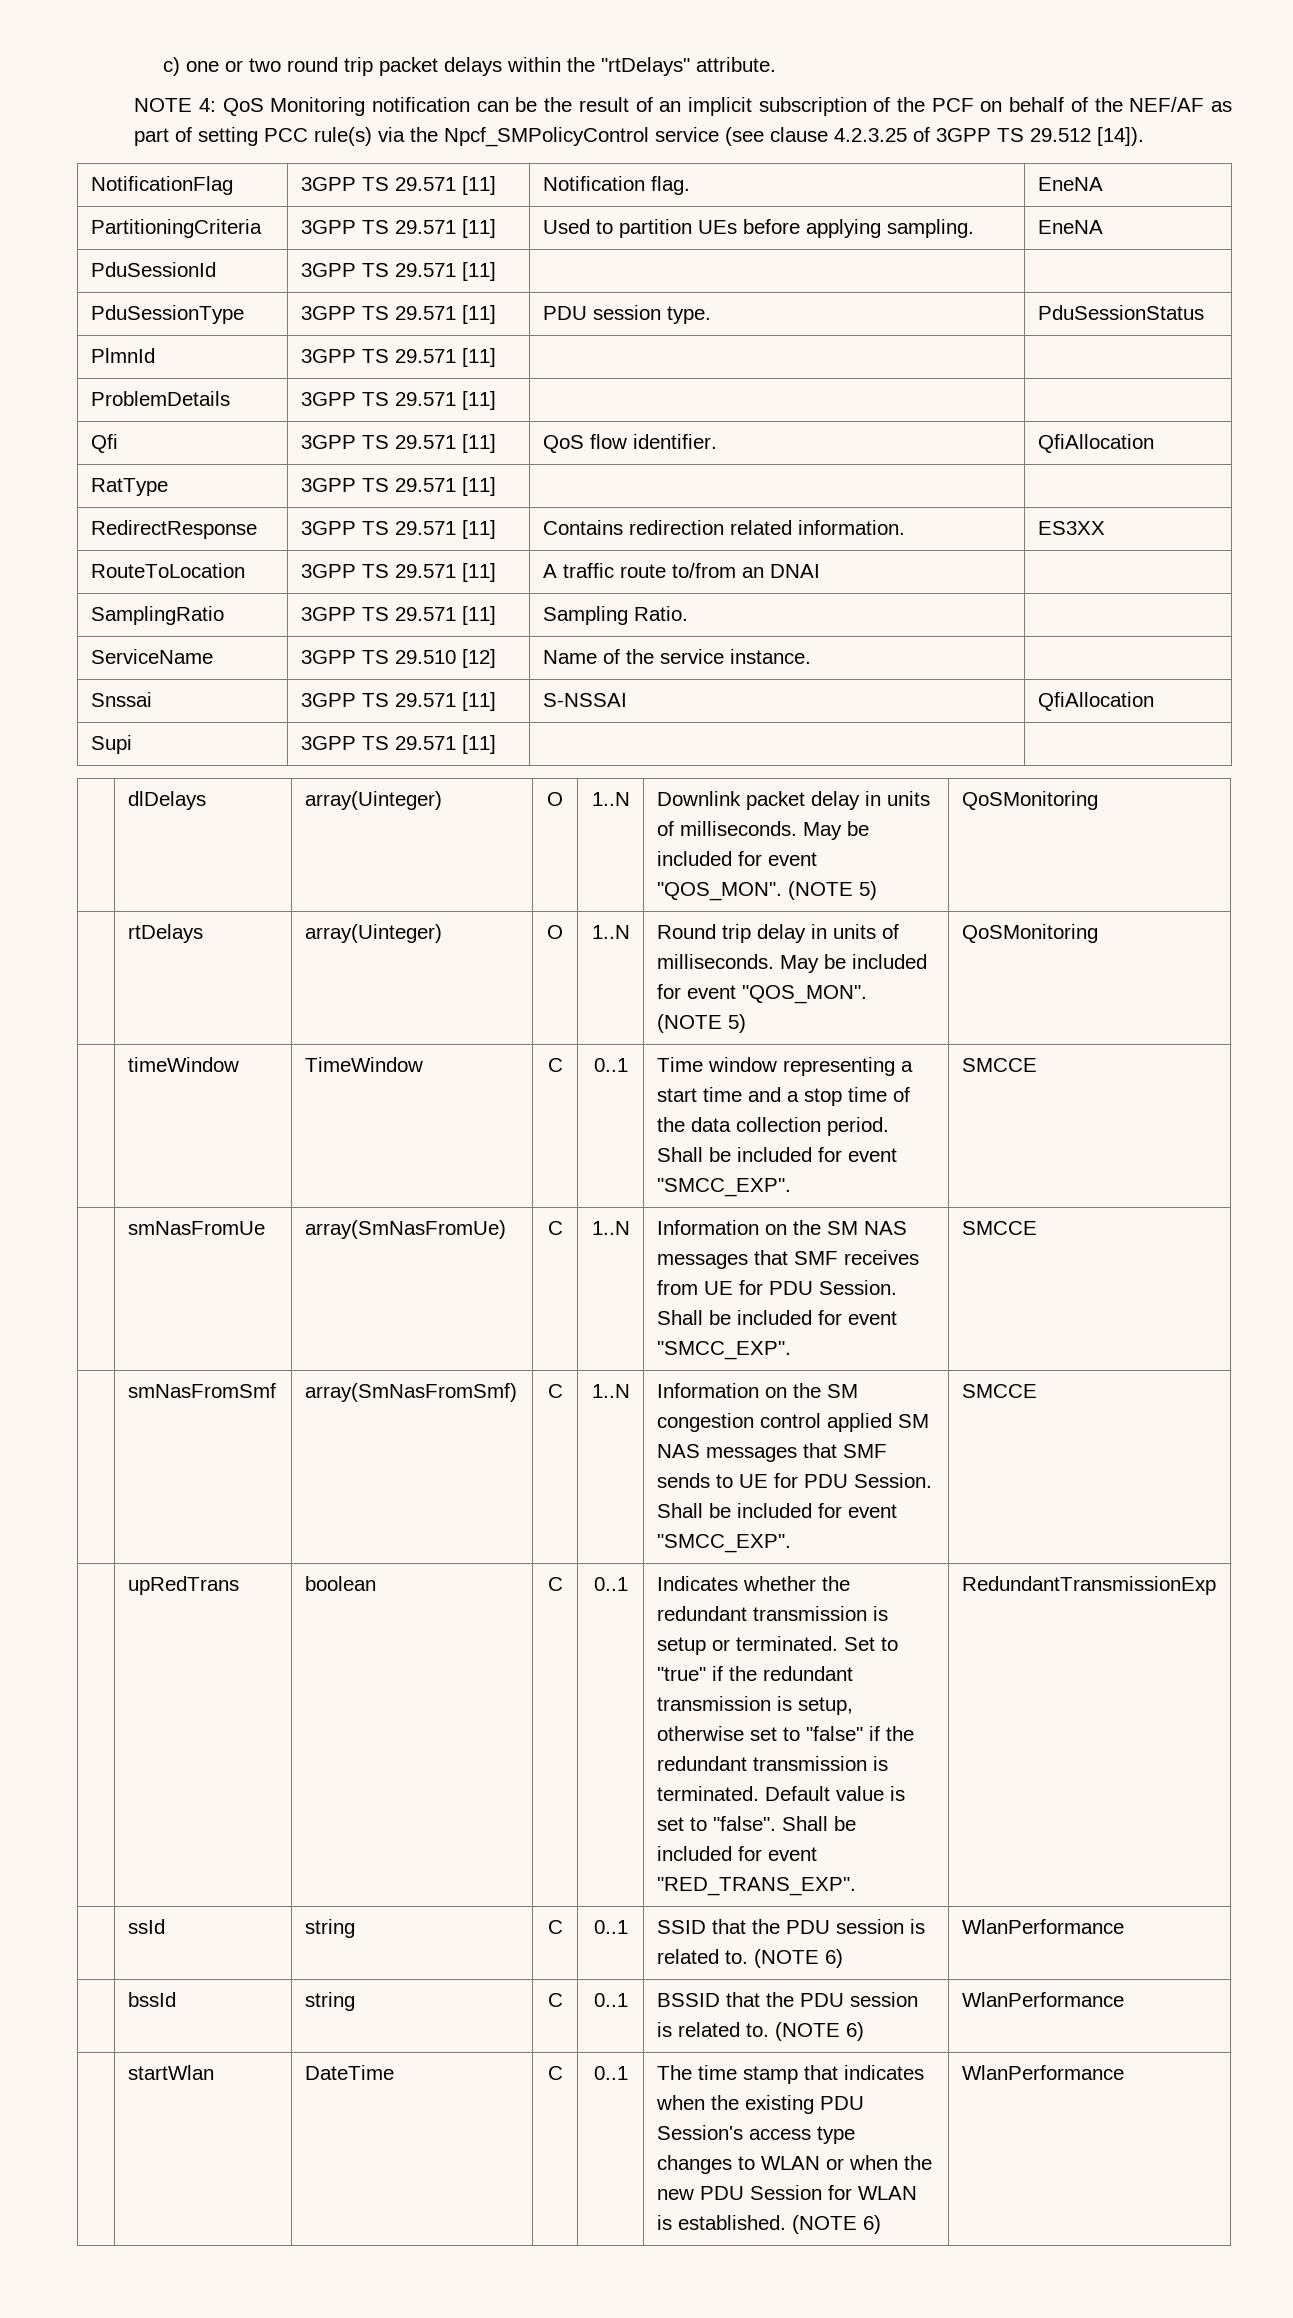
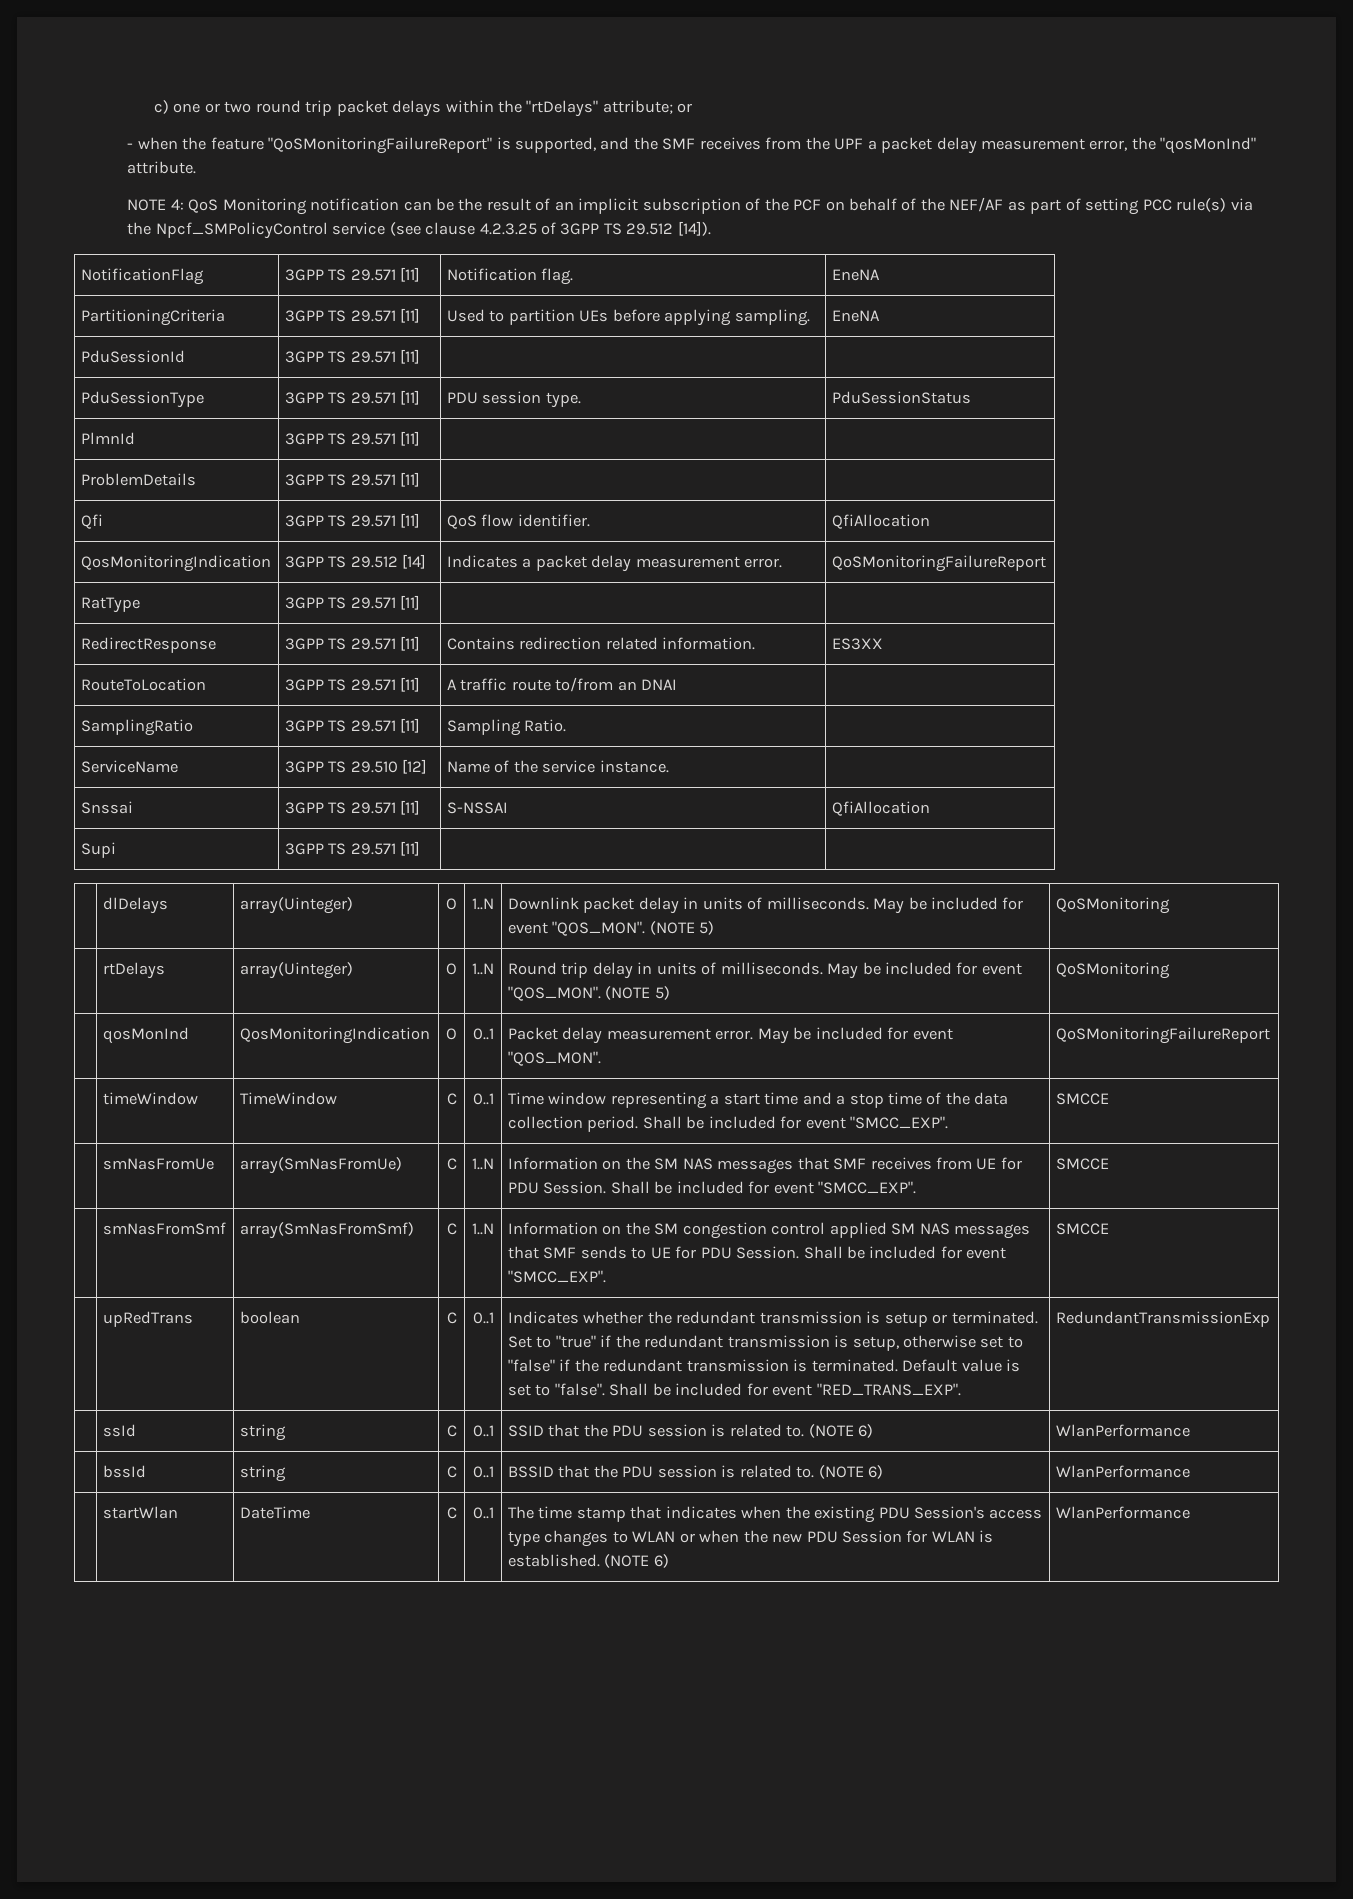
- c) one or two round trip packet delays within the "rtDelays" attribute.
+ c) one or two round trip packet delays within the "rtDelays" attribute; or
+ - when the feature "QoSMonitoringFailureReport" is supported, and the SMF receives from the UPF a packet delay measurement error, the "qosMonInd" attribute.
+ QosMonitoringIndication | 3GPP TS 29.512 [14] | Indicates a packet delay measurement error. | QoSMonitoringFailureReport
+ | qosMonInd | QosMonitoringIndication | O | 0..1 | Packet delay measurement error. May be included for event "QOS_MON". | QoSMonitoringFailureReport

